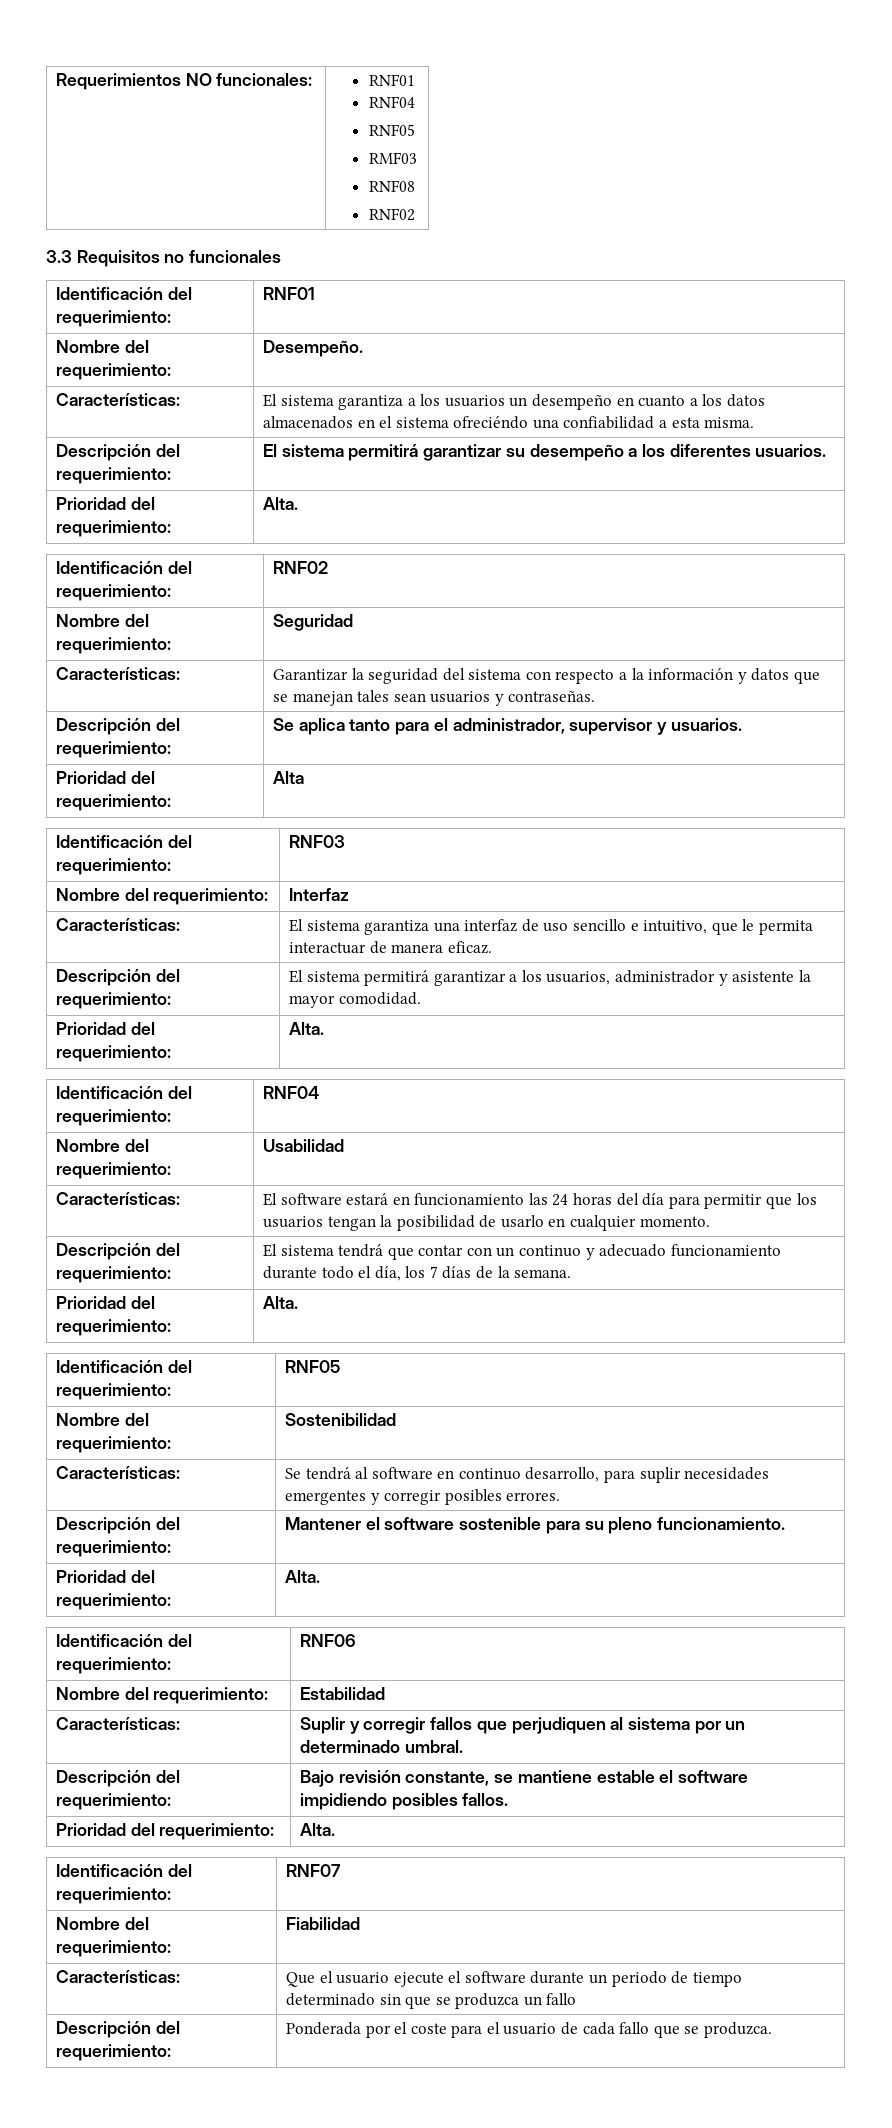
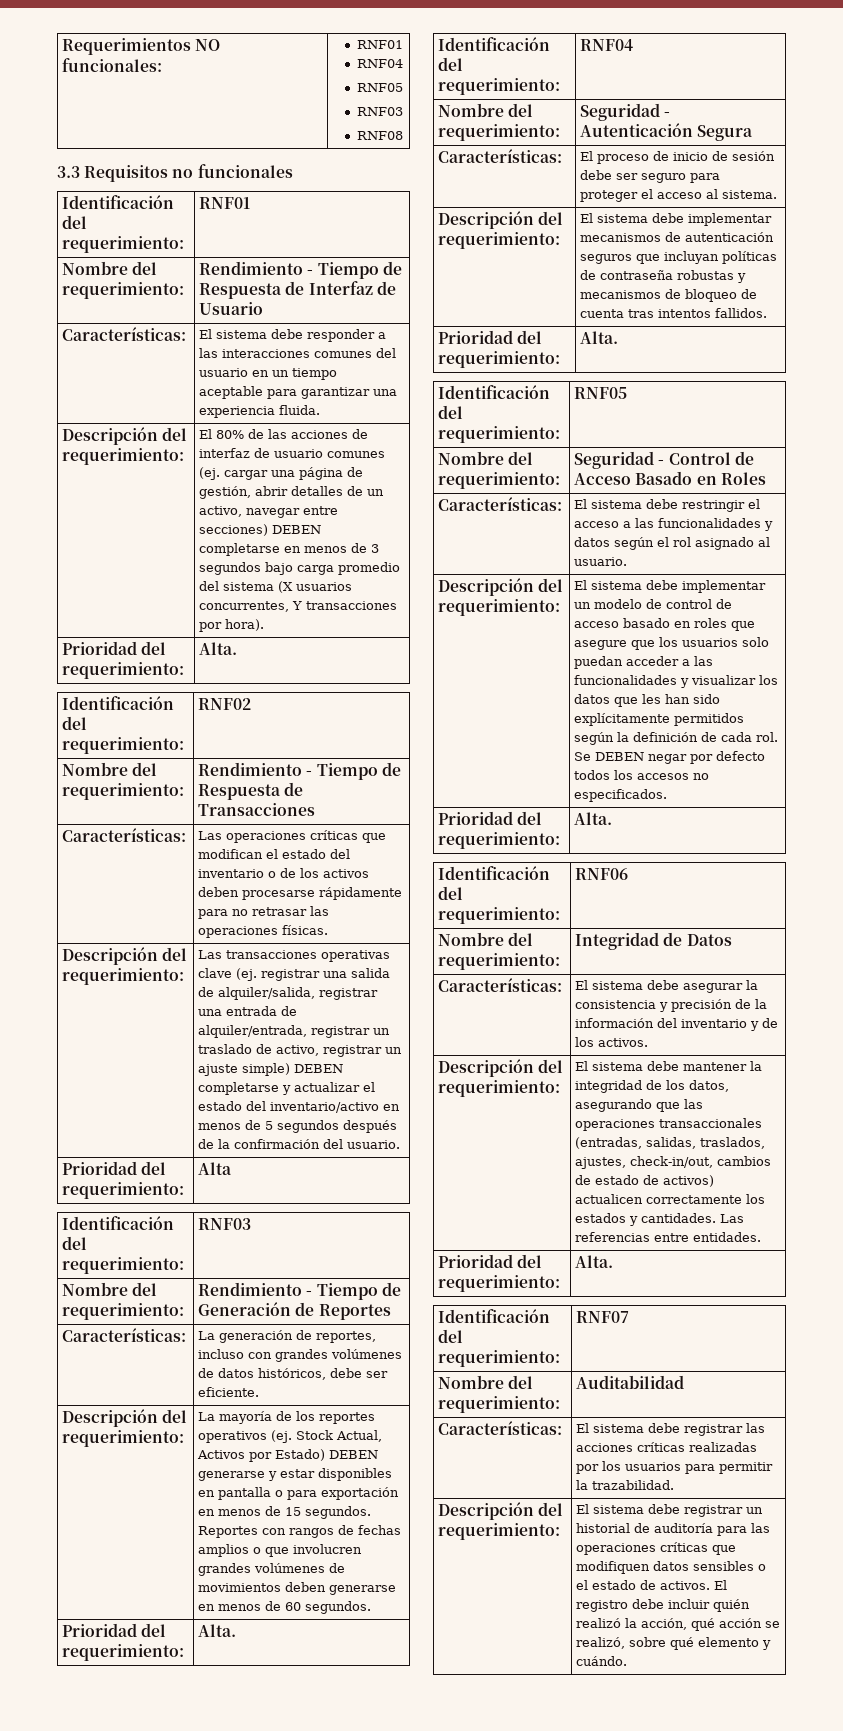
  Requerimientos NO funcionales: | RNF01
  RNF04
  RNF05
- RMF03
+ RNF03
  RNF08
- RNF02
- Nombre del requerimiento: | Desempeño.
- Características: | El sistema garantiza a los usuarios un desempeño en cuanto a los datos almacenados en el sistema ofreciéndo una confiabilidad a esta misma.
- Descripción del requerimiento: | El sistema permitirá garantizar su desempeño a los diferentes usuarios.
+ Nombre del requerimiento: | Rendimiento - Tiempo de Respuesta de Interfaz de Usuario
+ Características: | El sistema debe responder a las interacciones comunes del usuario en un tiempo aceptable para garantizar una experiencia fluida.
+ Descripción del requerimiento: | El 80% de las acciones de interfaz de usuario comunes (ej. cargar una página de gestión, abrir detalles de un activo, navegar entre secciones) DEBEN completarse en menos de 3 segundos bajo carga promedio del sistema (X usuarios concurrentes, Y transacciones por hora).
- Nombre del requerimiento: | Seguridad
- Características: | Garantizar la seguridad del sistema con respecto a la información y datos que se manejan tales sean usuarios y contraseñas.
- Descripción del requerimiento: | Se aplica tanto para el administrador, supervisor y usuarios.
+ Nombre del requerimiento: | Rendimiento - Tiempo de Respuesta de Transacciones
+ Características: | Las operaciones críticas que modifican el estado del inventario o de los activos deben procesarse rápidamente para no retrasar las operaciones físicas.
+ Descripción del requerimiento: | Las transacciones operativas clave (ej. registrar una salida de alquiler/salida, registrar una entrada de alquiler/entrada, registrar un traslado de activo, registrar un ajuste simple) DEBEN completarse y actualizar el estado del inventario/activo en menos de 5 segundos después de la confirmación del usuario.
- Nombre del requerimiento: | Interfaz
- Características: | El sistema garantiza una interfaz de uso sencillo e intuitivo, que le permita interactuar de manera eficaz.
- Descripción del requerimiento: | El sistema permitirá garantizar a los usuarios, administrador y asistente la mayor comodidad.
+ Nombre del requerimiento: | Rendimiento - Tiempo de Generación de Reportes
+ Características: | La generación de reportes, incluso con grandes volúmenes de datos históricos, debe ser eficiente.
+ Descripción del requerimiento: | La mayoría de los reportes operativos (ej. Stock Actual, Activos por Estado) DEBEN generarse y estar disponibles en pantalla o para exportación en menos de 15 segundos. Reportes con rangos de fechas amplios o que involucren grandes volúmenes de movimientos deben generarse en menos de 60 segundos.
- Nombre del requerimiento: | Usabilidad
- Características: | El software estará en funcionamiento las 24 horas del día para permitir que los usuarios tengan la posibilidad de usarlo en cualquier momento.
- Descripción del requerimiento: | El sistema tendrá que contar con un continuo y adecuado funcionamiento durante todo el día, los 7 días de la semana.
+ Nombre del requerimiento: | Seguridad - Autenticación Segura
+ Características: | El proceso de inicio de sesión debe ser seguro para proteger el acceso al sistema.
+ Descripción del requerimiento: | El sistema debe implementar mecanismos de autenticación seguros que incluyan políticas de contraseña robustas y mecanismos de bloqueo de cuenta tras intentos fallidos.
- Nombre del requerimiento: | Sostenibilidad
- Características: | Se tendrá al software en continuo desarrollo, para suplir necesidades emergentes y corregir posibles errores.
- Descripción del requerimiento: | Mantener el software sostenible para su pleno funcionamiento.
+ Nombre del requerimiento: | Seguridad - Control de Acceso Basado en Roles
+ Características: | El sistema debe restringir el acceso a las funcionalidades y datos según el rol asignado al usuario.
+ Descripción del requerimiento: | El sistema debe implementar un modelo de control de acceso basado en roles que asegure que los usuarios solo puedan acceder a las funcionalidades y visualizar los datos que les han sido explícitamente permitidos según la definición de cada rol. Se DEBEN negar por defecto todos los accesos no especificados.
- Nombre del requerimiento: | Estabilidad
- Características: | Suplir y corregir fallos que perjudiquen al sistema por un determinado umbral.
- Descripción del requerimiento: | Bajo revisión constante, se mantiene estable el software impidiendo posibles fallos.
+ Nombre del requerimiento: | Integridad de Datos
+ Características: | El sistema debe asegurar la consistencia y precisión de la información del inventario y de los activos.
+ Descripción del requerimiento: | El sistema debe mantener la integridad de los datos, asegurando que las operaciones transaccionales (entradas, salidas, traslados, ajustes, check-in/out, cambios de estado de activos) actualicen correctamente los estados y cantidades. Las referencias entre entidades.
- Nombre del requerimiento: | Fiabilidad
- Características: | Que el usuario ejecute el software durante un periodo de tiempo determinado sin que se produzca un fallo
- Descripción del requerimiento: | Ponderada por el coste para el usuario de cada fallo que se produzca.
+ Nombre del requerimiento: | Auditabilidad
+ Características: | El sistema debe registrar las acciones críticas realizadas por los usuarios para permitir la trazabilidad.
+ Descripción del requerimiento: | El sistema debe registrar un historial de auditoría para las operaciones críticas que modifiquen datos sensibles o el estado de activos. El registro debe incluir quién realizó la acción, qué acción se realizó, sobre qué elemento y cuándo.

